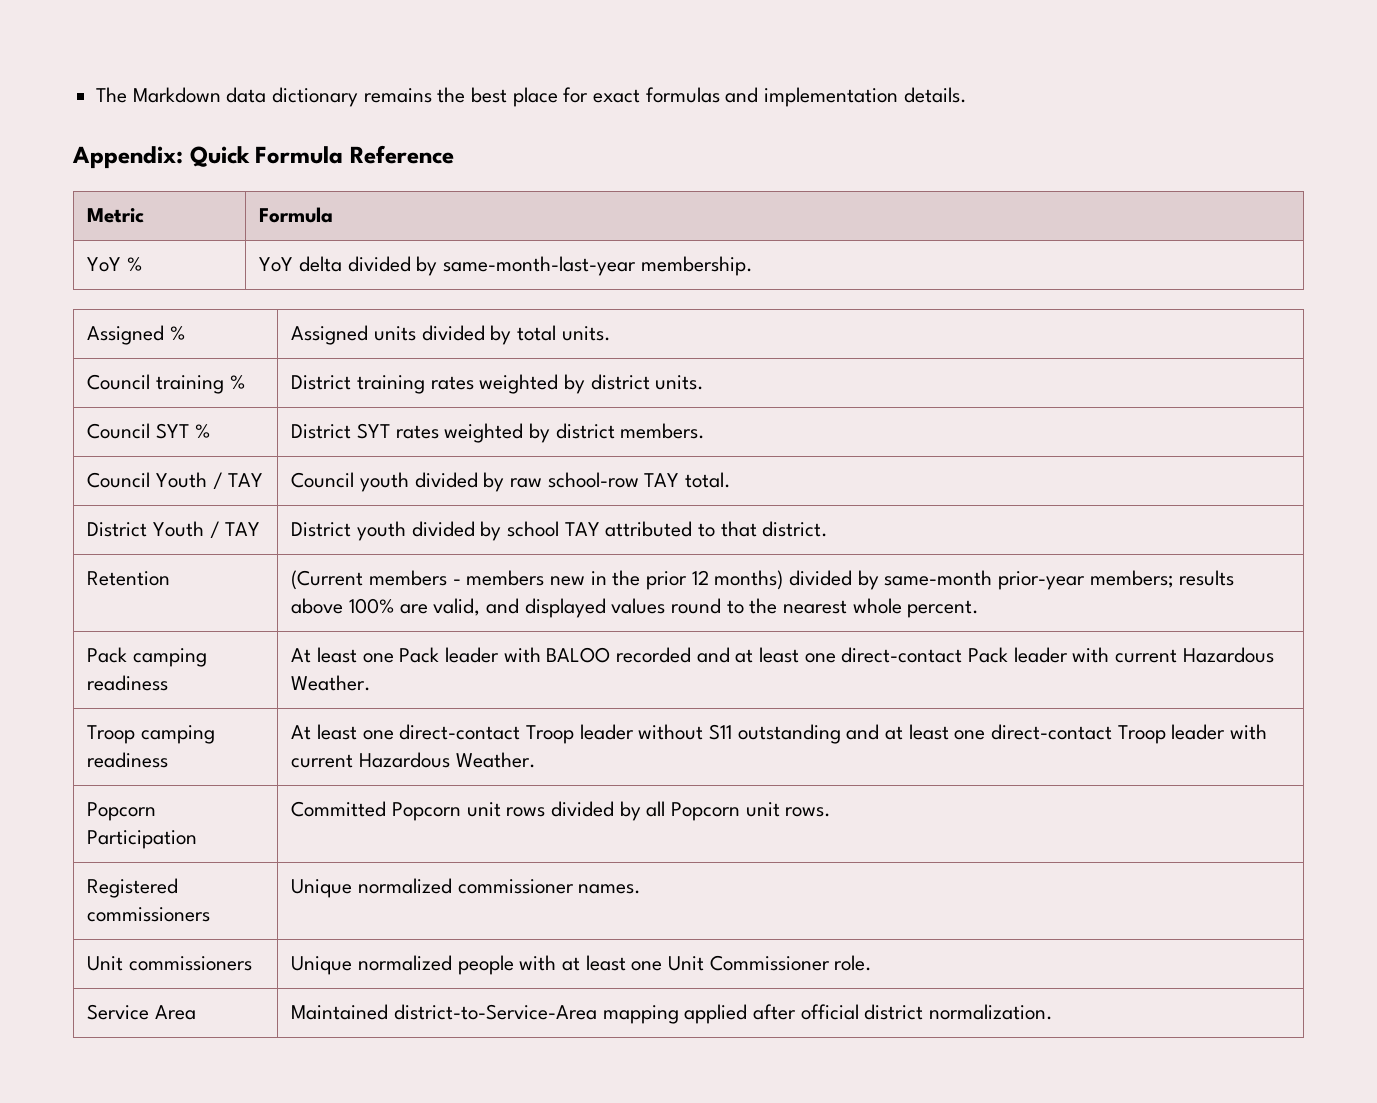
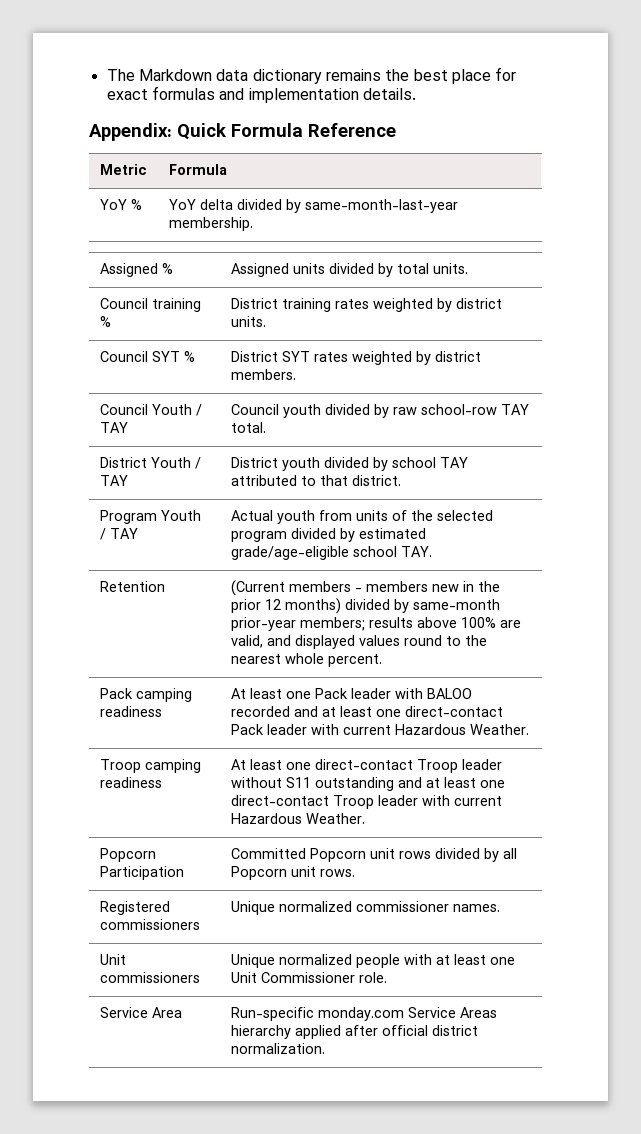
+ Program Youth / TAY | Actual youth from units of the selected program divided by estimated grade/age-eligible school TAY.
- Service Area | Maintained district-to-Service-Area mapping applied after official district normalization.
+ Service Area | Run-specific monday.com Service Areas hierarchy applied after official district normalization.

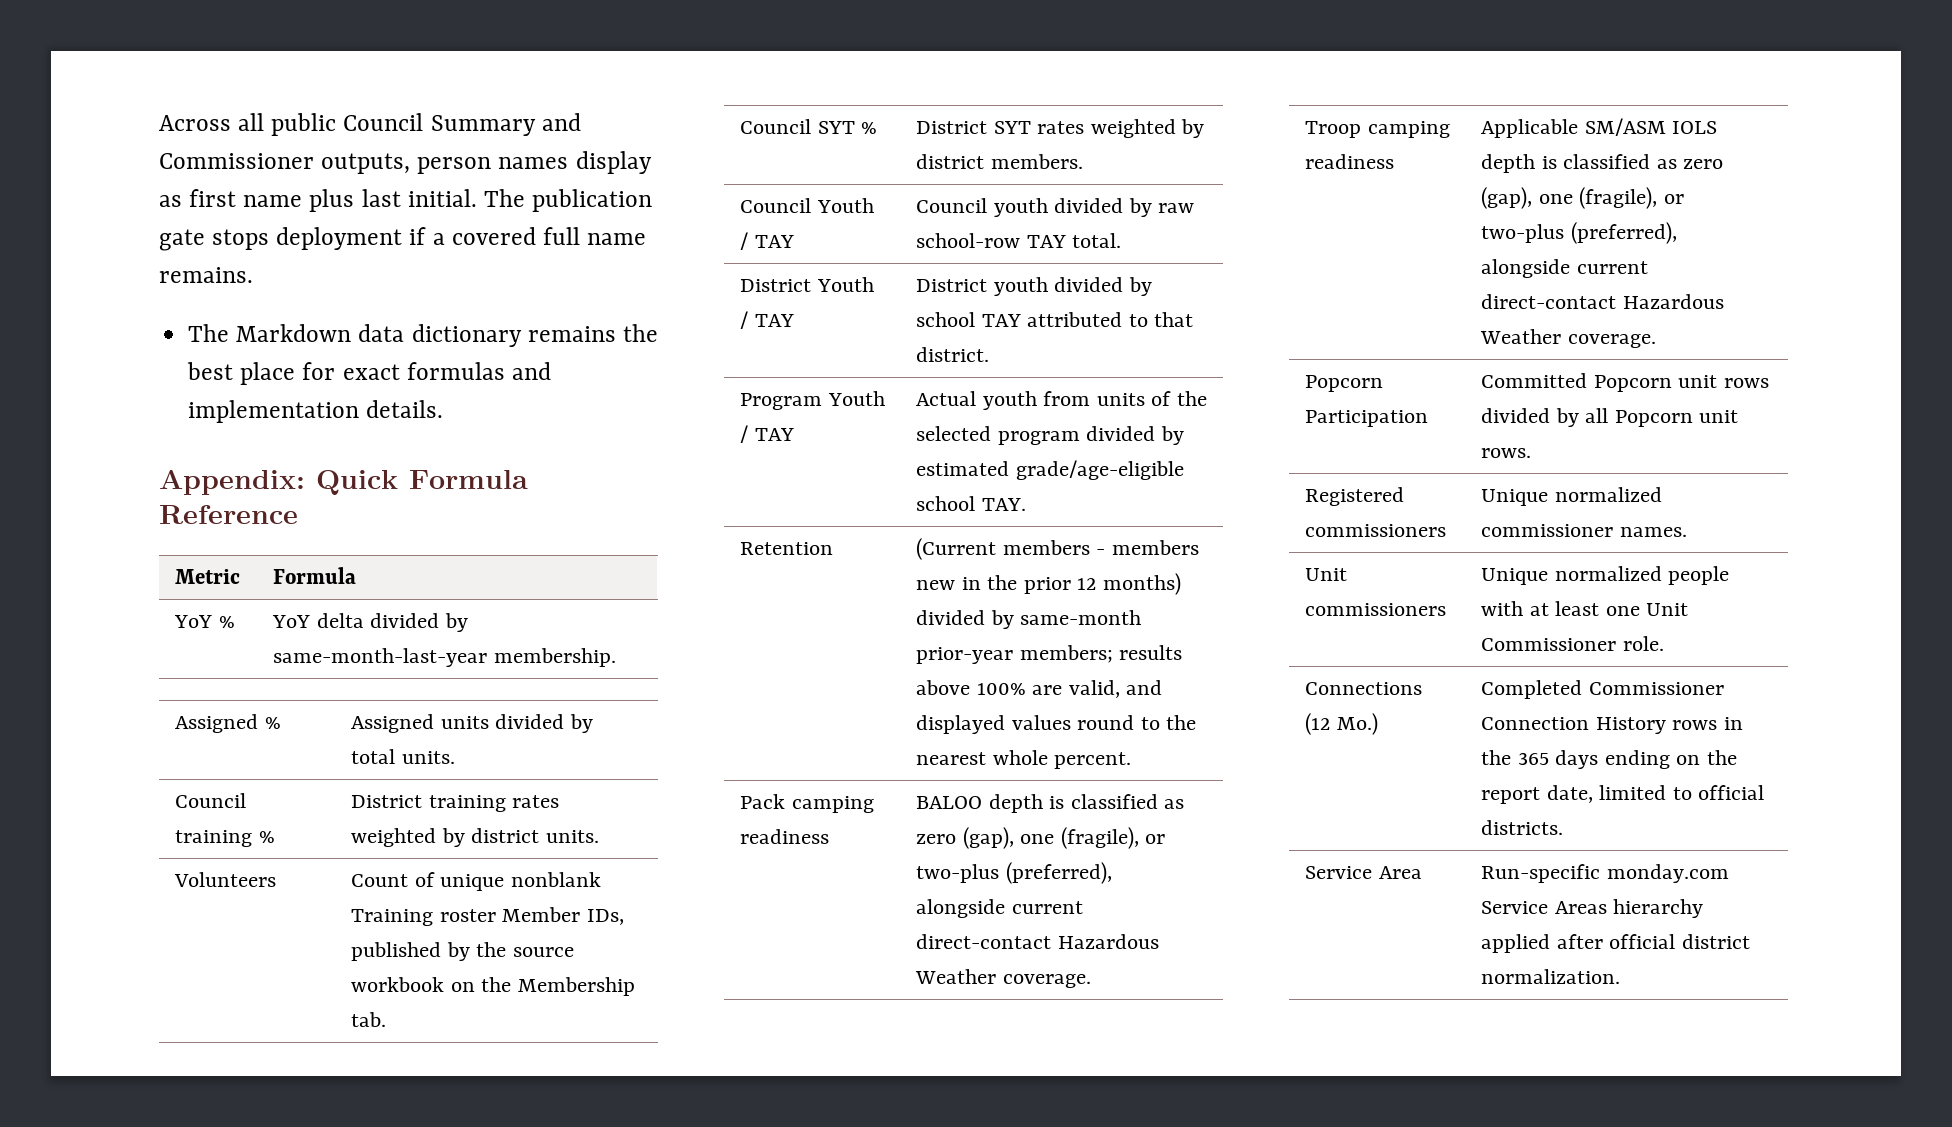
+ Across all public Council Summary and Commissioner outputs, person names display as first name plus last initial. The publication gate stops deployment if a covered full name remains.
+ Volunteers | Count of unique nonblank Training roster Member IDs, published by the source workbook on the Membership tab.
- Pack camping readiness | At least one Pack leader with BALOO recorded and at least one direct-contact Pack leader with current Hazardous Weather.
- Troop camping readiness | At least one direct-contact Troop leader without S11 outstanding and at least one direct-contact Troop leader with current Hazardous Weather.
+ Pack camping readiness | BALOO depth is classified as zero (gap), one (fragile), or two-plus (preferred), alongside current direct-contact Hazardous Weather coverage.
+ Troop camping readiness | Applicable SM/ASM IOLS depth is classified as zero (gap), one (fragile), or two-plus (preferred), alongside current direct-contact Hazardous Weather coverage.
+ Connections (12 Mo.) | Completed Commissioner Connection History rows in the 365 days ending on the report date, limited to official districts.

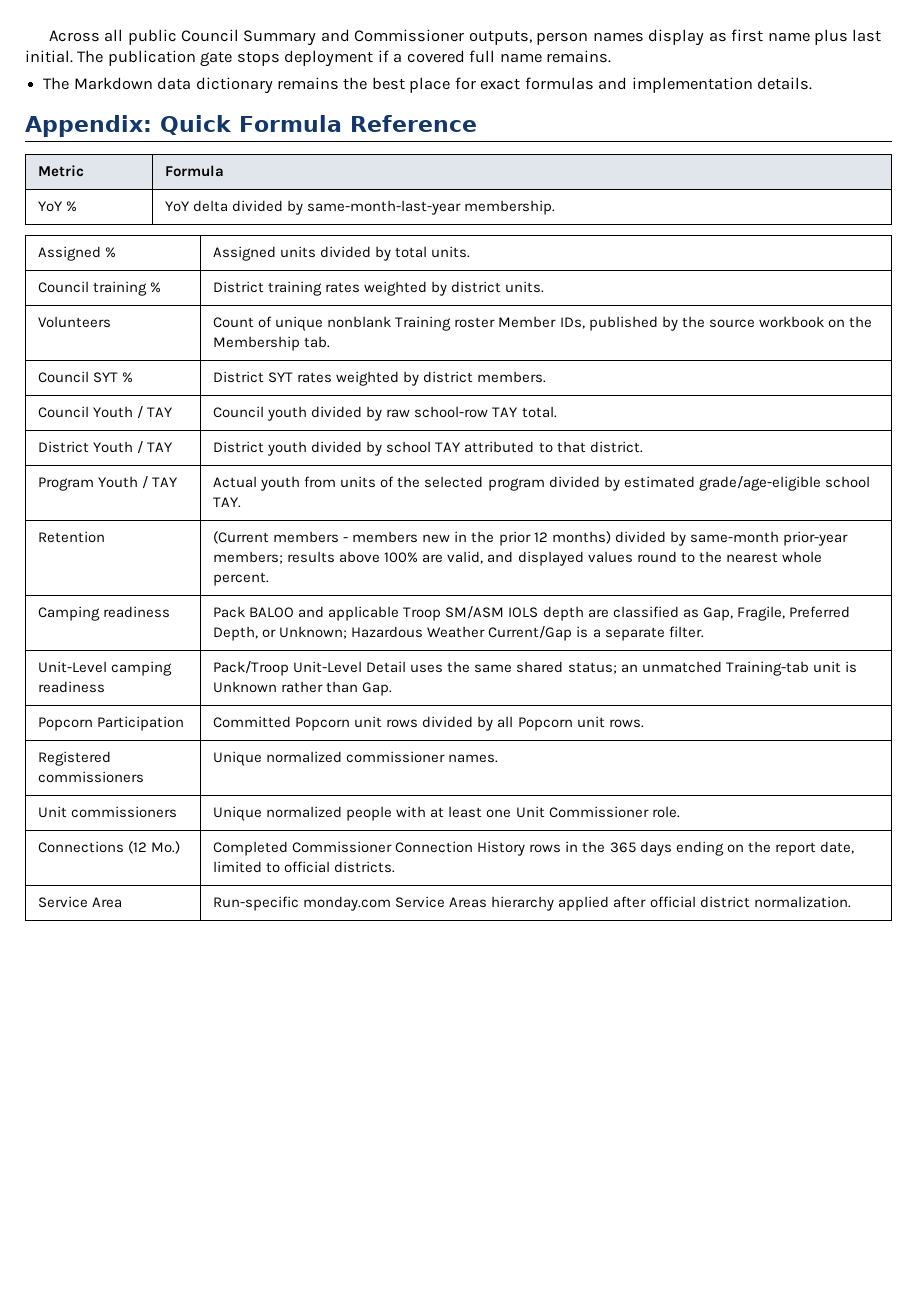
- Pack camping readiness | BALOO depth is classified as zero (gap), one (fragile), or two-plus (preferred), alongside current direct-contact Hazardous Weather coverage.
- Troop camping readiness | Applicable SM/ASM IOLS depth is classified as zero (gap), one (fragile), or two-plus (preferred), alongside current direct-contact Hazardous Weather coverage.
+ Camping readiness | Pack BALOO and applicable Troop SM/ASM IOLS depth are classified as Gap, Fragile, Preferred Depth, or Unknown; Hazardous Weather Current/Gap is a separate filter.
+ Unit-Level camping readiness | Pack/Troop Unit-Level Detail uses the same shared status; an unmatched Training-tab unit is Unknown rather than Gap.

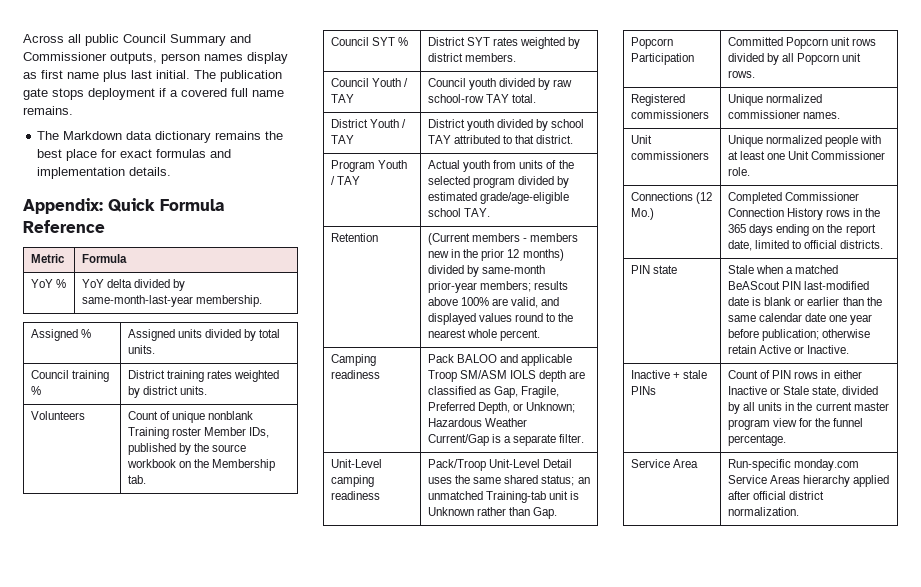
+ PIN state | Stale when a matched BeAScout PIN last-modified date is blank or earlier than the same calendar date one year before publication; otherwise retain Active or Inactive.
+ Inactive + stale PINs | Count of PIN rows in either Inactive or Stale state, divided by all units in the current master program view for the funnel percentage.

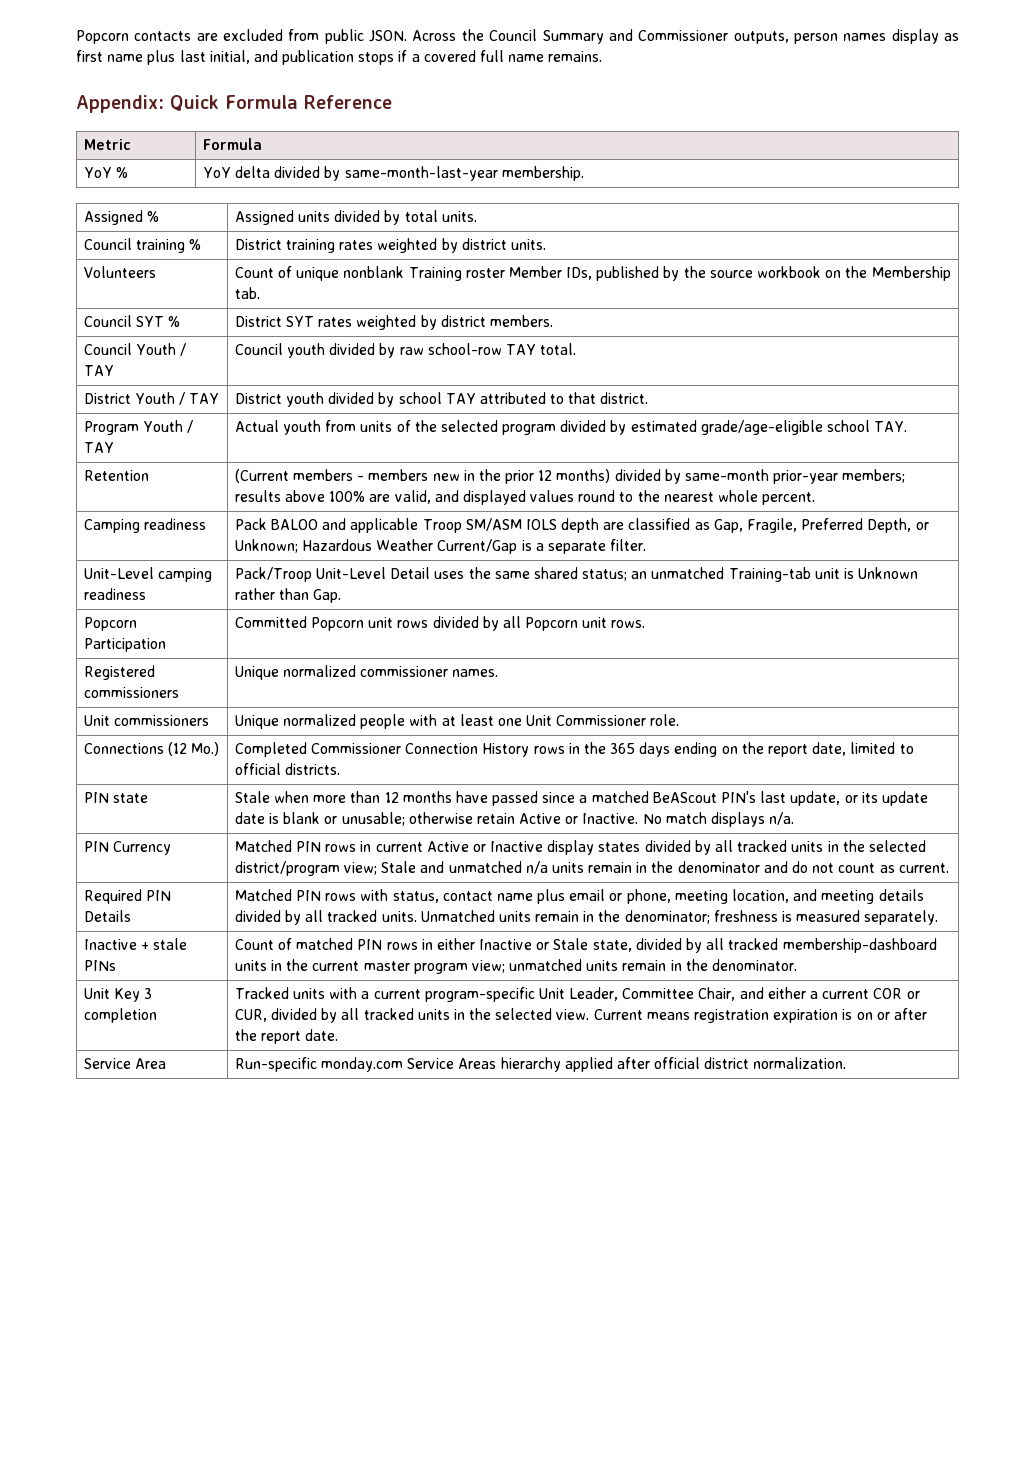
- Across all public Council Summary and Commissioner outputs, person names display as first name plus last initial. The publication gate stops deployment if a covered full name remains.
+ Popcorn contacts are excluded from public JSON. Across the Council Summary and Commissioner outputs, person names display as first name plus last initial, and publication stops if a covered full name remains.
- The Markdown data dictionary remains the best place for exact formulas and implementation details.
- PIN state | Stale when a matched BeAScout PIN last-modified date is blank or earlier than the same calendar date one year before publication; otherwise retain Active or Inactive.
+ PIN state | Stale when more than 12 months have passed since a matched BeAScout PIN's last update, or its update date is blank or unusable; otherwise retain Active or Inactive. No match displays n/a.
+ PIN Currency | Matched PIN rows in current Active or Inactive display states divided by all tracked units in the selected district/program view; Stale and unmatched n/a units remain in the denominator and do not count as current.
+ Required PIN Details | Matched PIN rows with status, contact name plus email or phone, meeting location, and meeting details divided by all tracked units. Unmatched units remain in the denominator; freshness is measured separately.
- Inactive + stale PINs | Count of PIN rows in either Inactive or Stale state, divided by all units in the current master program view for the funnel percentage.
+ Inactive + stale PINs | Count of matched PIN rows in either Inactive or Stale state, divided by all tracked membership-dashboard units in the current master program view; unmatched units remain in the denominator.
+ Unit Key 3 completion | Tracked units with a current program-specific Unit Leader, Committee Chair, and either a current COR or CUR, divided by all tracked units in the selected view. Current means registration expiration is on or after the report date.

